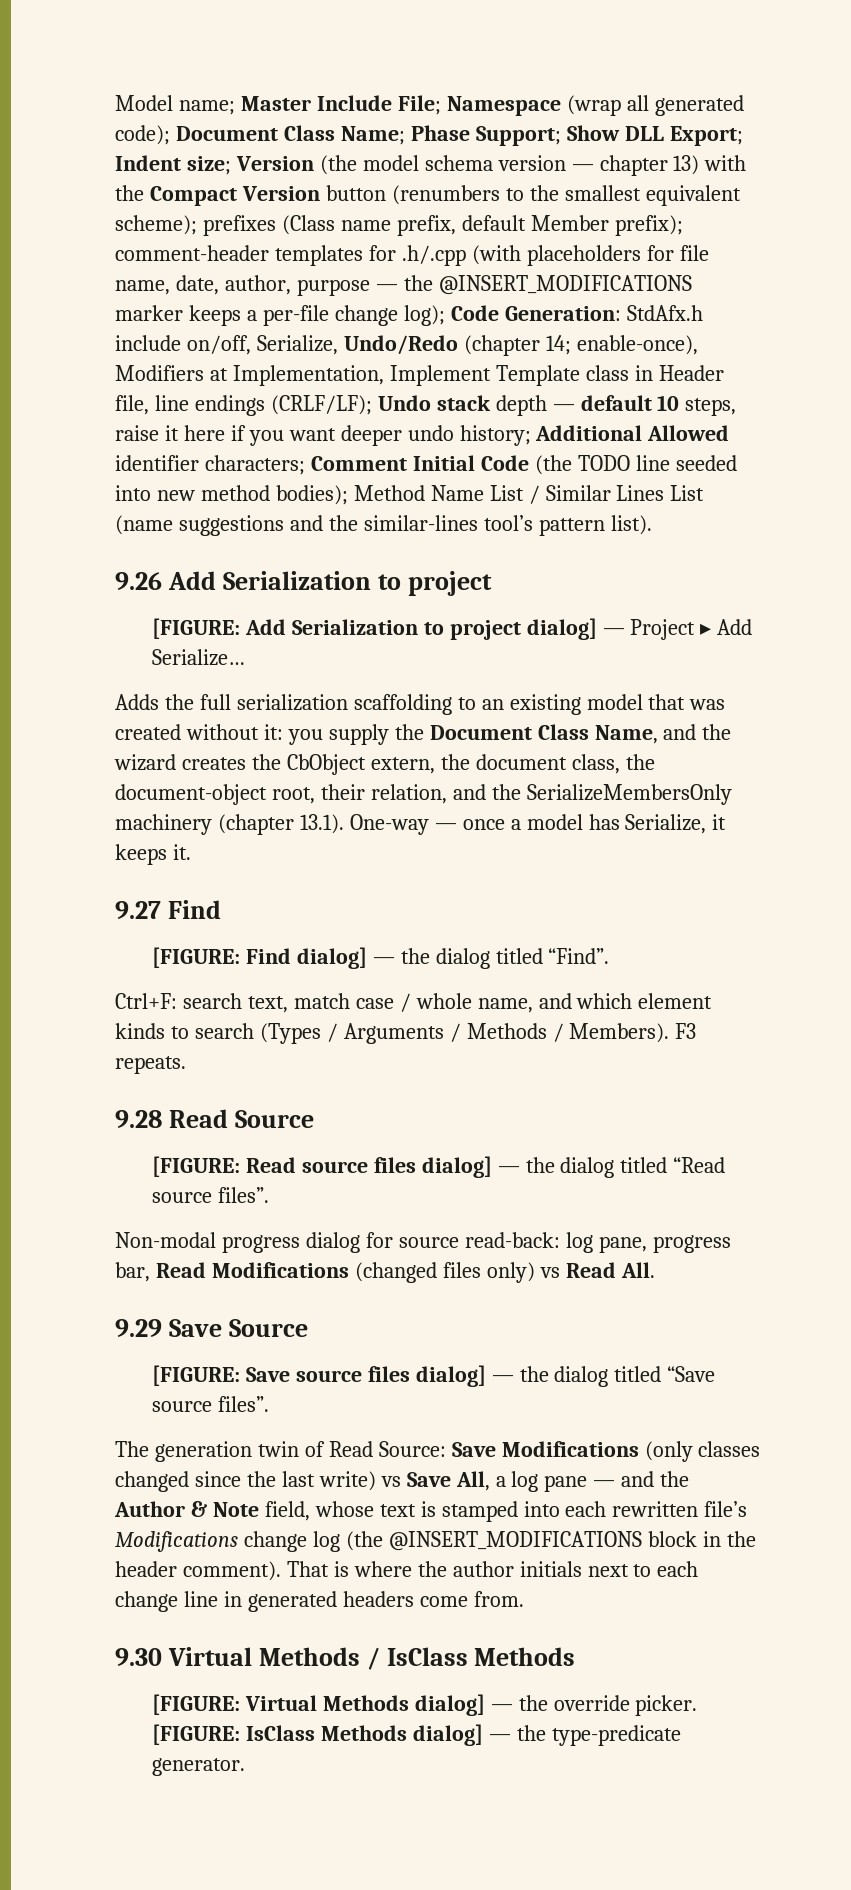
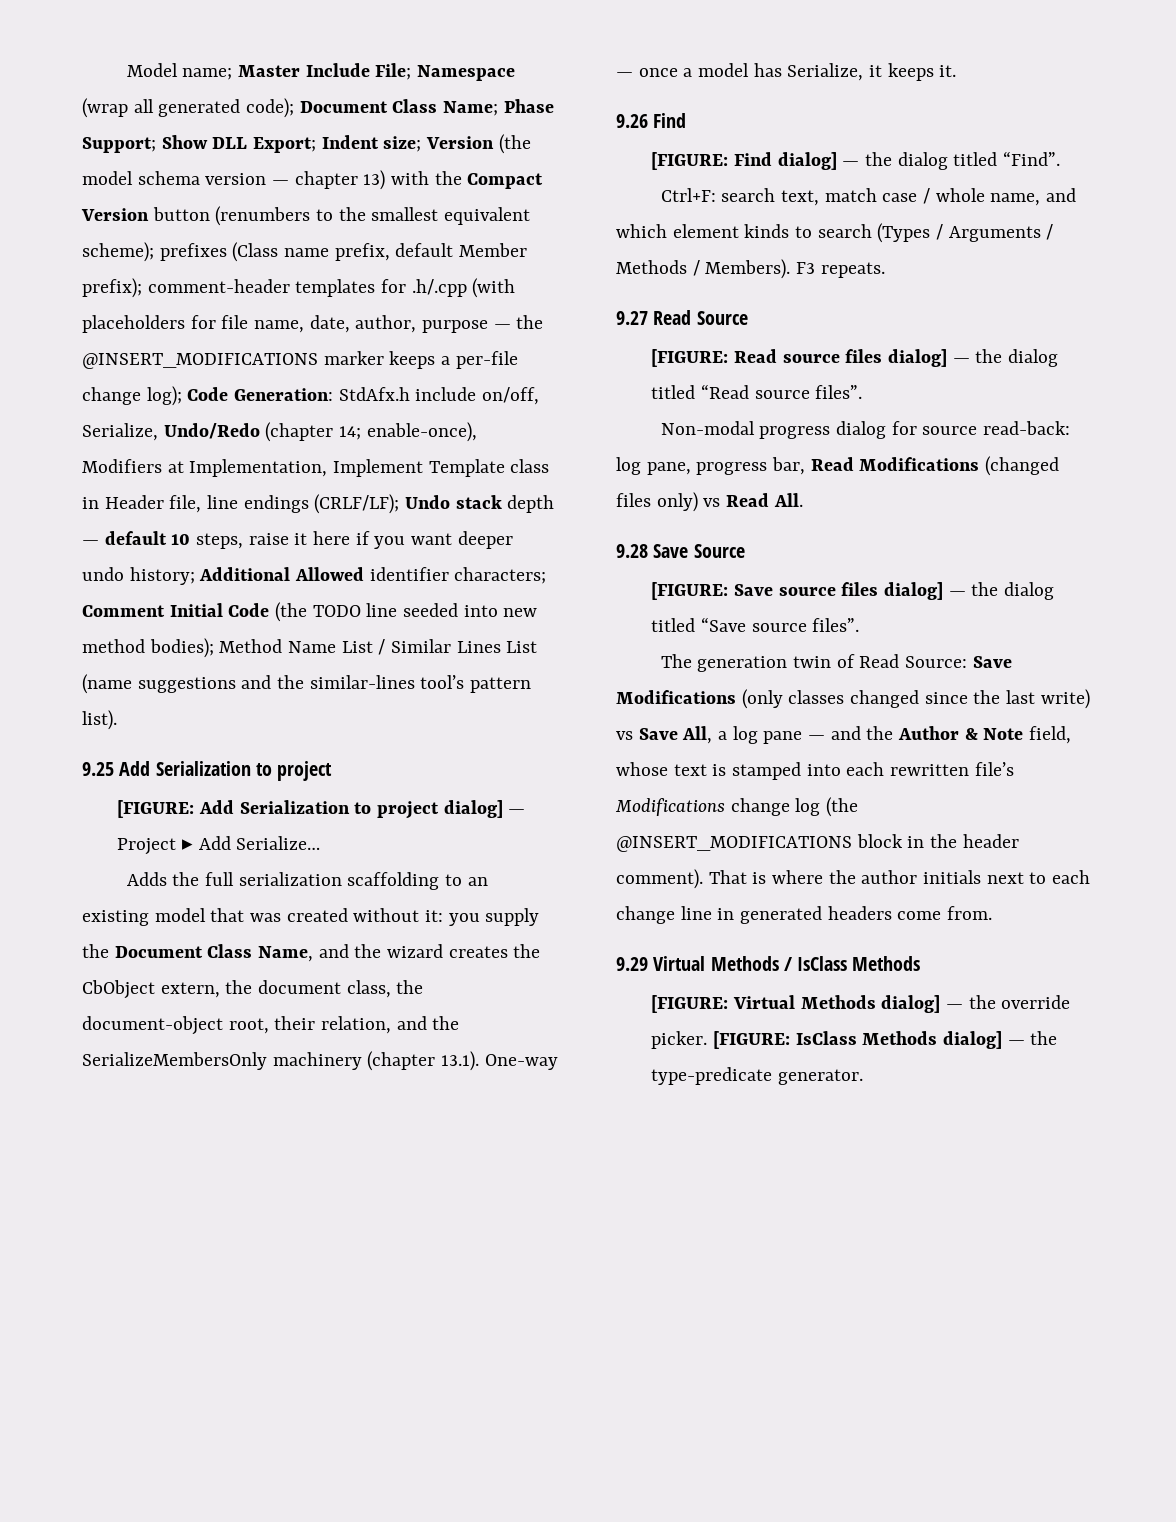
- 9.26 Add Serialization to project
+ 9.25 Add Serialization to project
- 9.27 Find
+ 9.26 Find
- 9.28 Read Source
+ 9.27 Read Source
- 9.29 Save Source
+ 9.28 Save Source
- 9.30 Virtual Methods / IsClass Methods
+ 9.29 Virtual Methods / IsClass Methods

